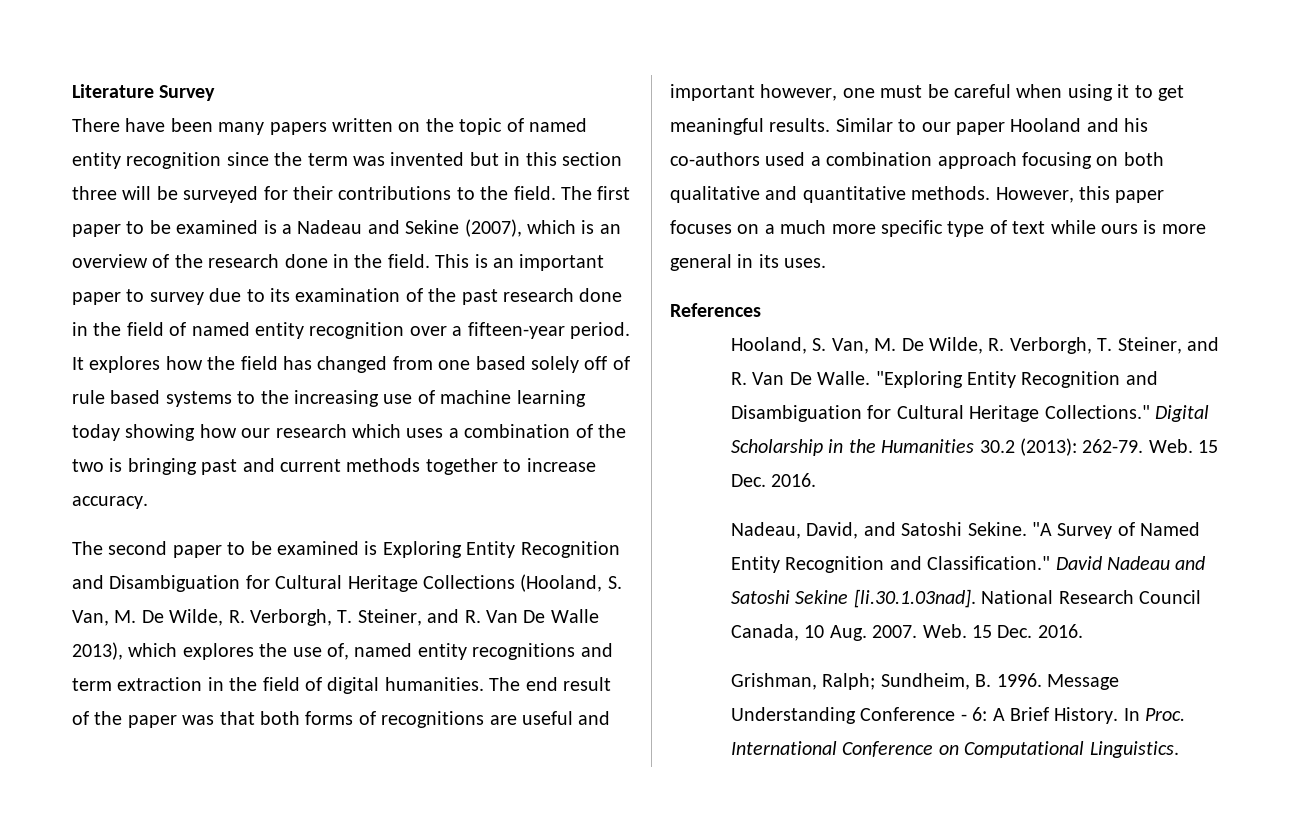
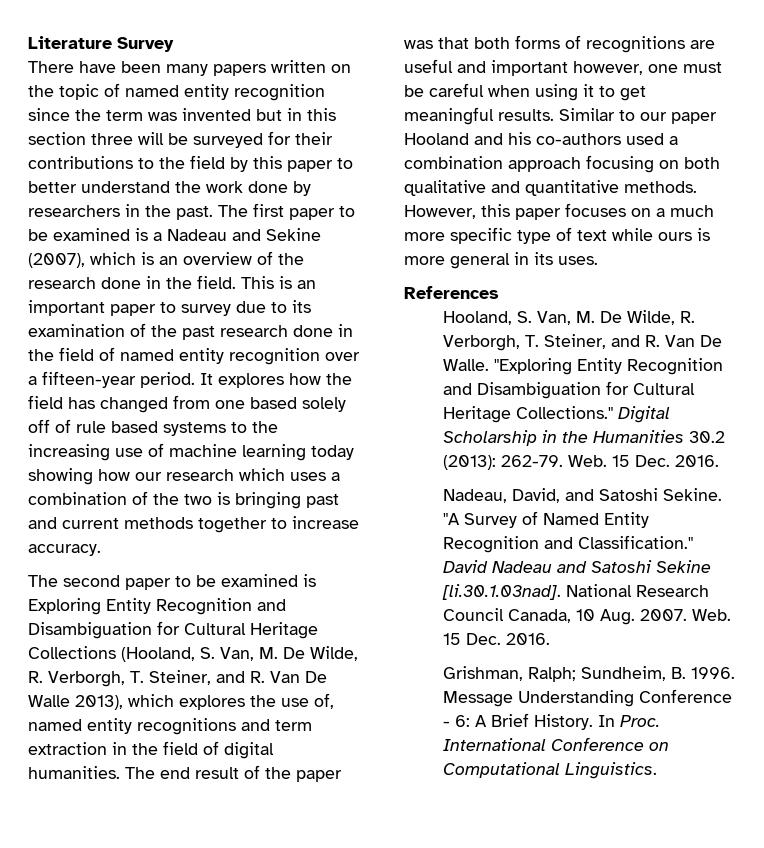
- There have been many papers written on the topic of named entity recognition since the term was invented but in this section three will be surveyed for their contributions to the field.
+ There have been many papers written on the topic of named entity recognition since the term was invented but in this section three will be surveyed for their contributions to the field by this paper to better understand the work done by researchers in the past.

